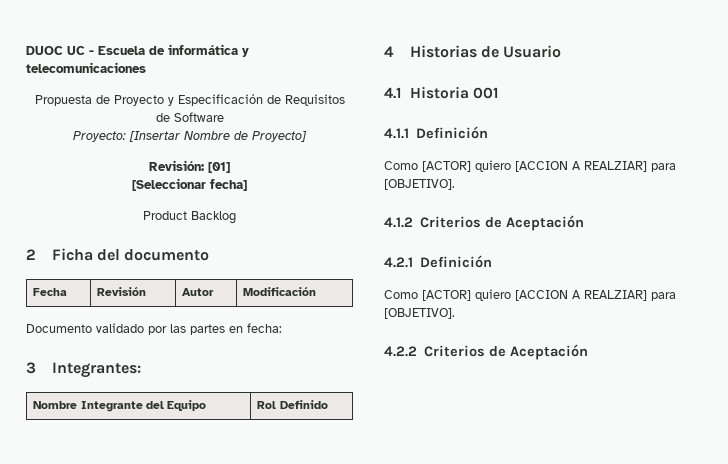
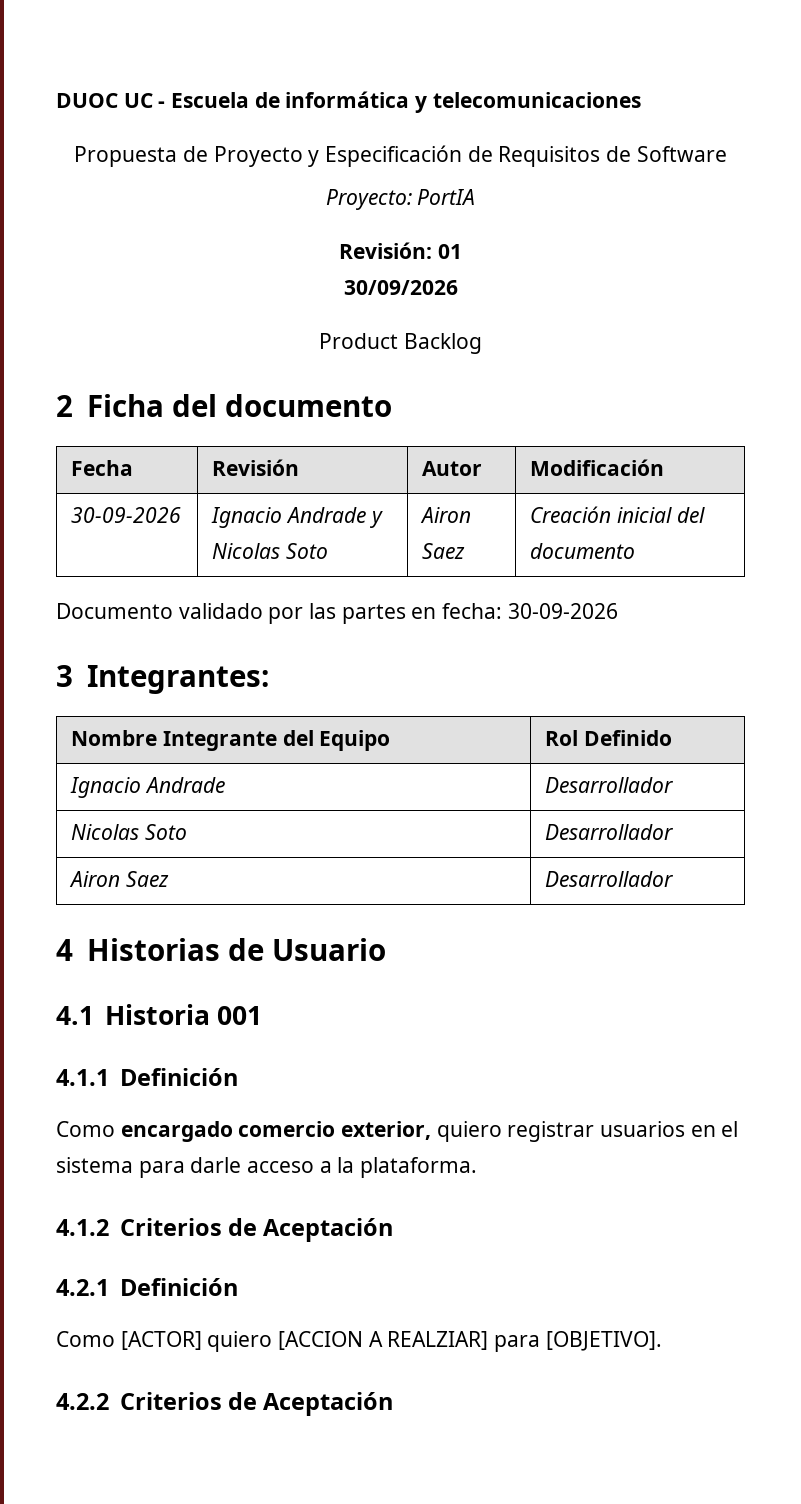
- Proyecto: [Insertar Nombre de Proyecto]
- Revisión: [01]
- [Seleccionar fecha]
+ Proyecto: PortIA
+ Revisión: 01
+ 30/09/2026
+ 30-09-2026 | Ignacio Andrade y Nicolas Soto | Airon Saez | Creación inicial del documento
- Documento validado por las partes en fecha:
+ Documento validado por las partes en fecha: 30-09-2026
+ Ignacio Andrade | Desarrollador
+ Nicolas Soto | Desarrollador
+ Airon Saez | Desarrollador
  4.1.1 Definición
- Como [ACTOR] quiero [ACCION A REALZIAR] para [OBJETIVO].
+ Como encargado comercio exterior, quiero registrar usuarios en el sistema para darle acceso a la plataforma.

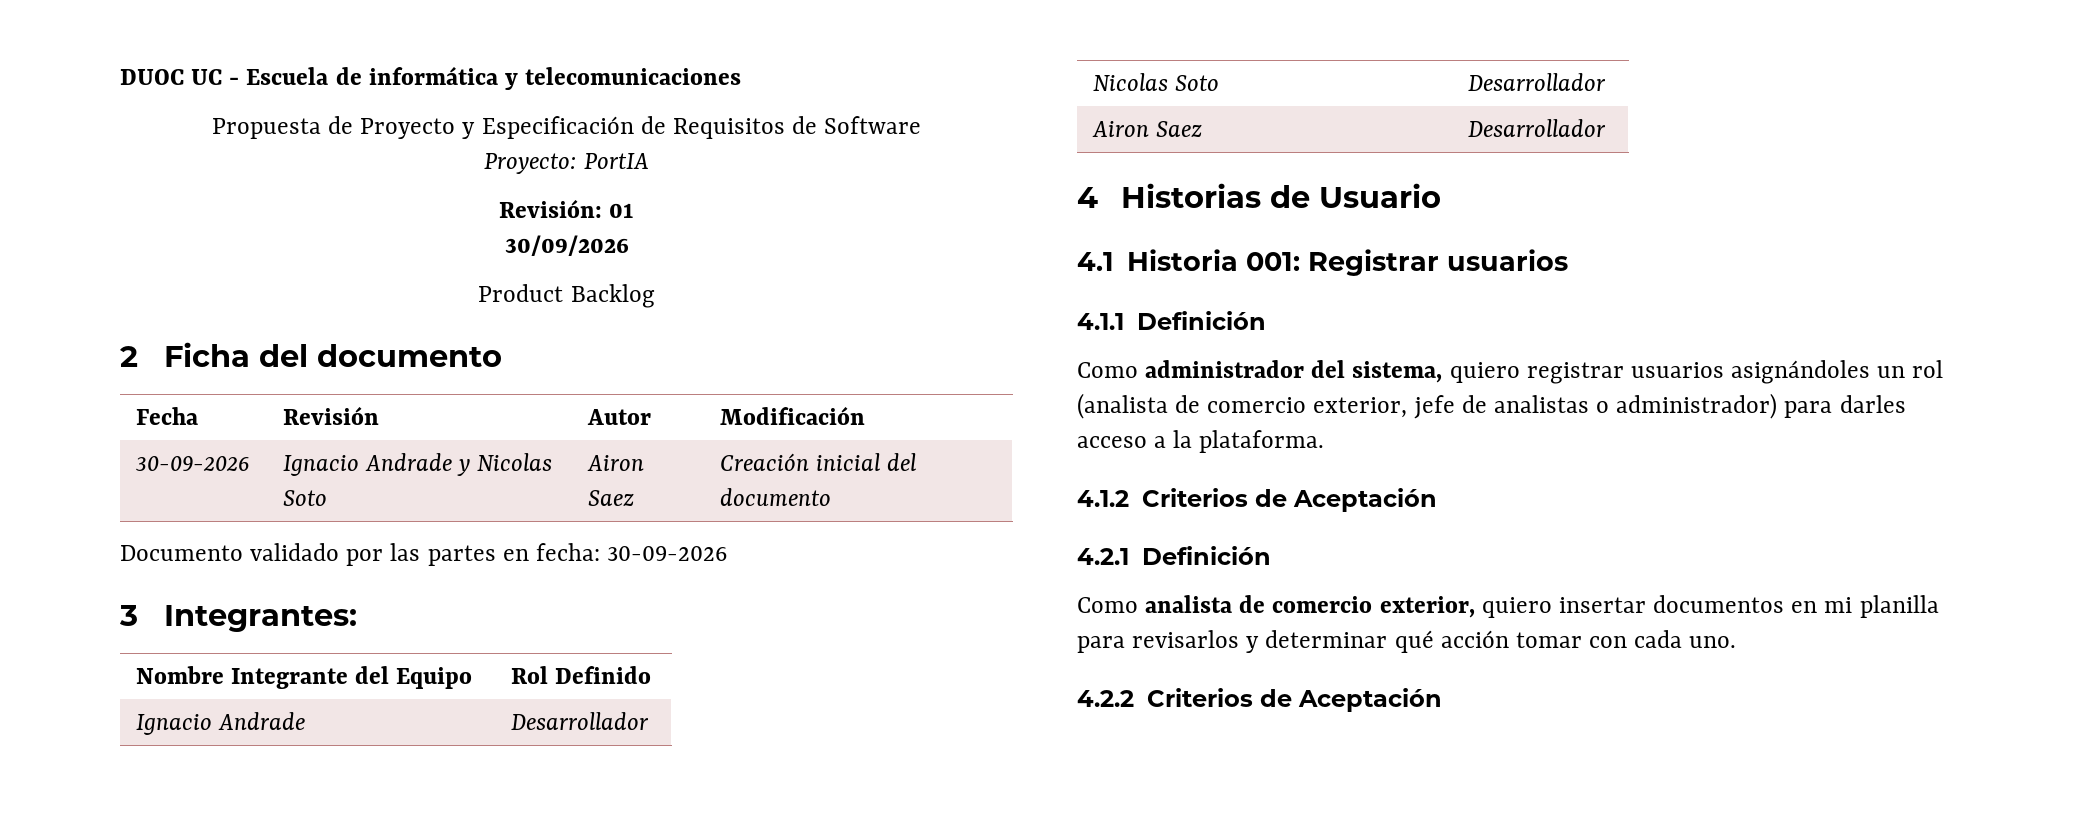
- 4.1 Historia 001
+ 4.1 Historia 001: Registrar usuarios
- Como encargado comercio exterior, quiero registrar usuarios en el sistema para darle acceso a la plataforma.
+ Como administrador del sistema, quiero registrar usuarios asignándoles un rol (analista de comercio exterior, jefe de analistas o administrador) para darles acceso a la plataforma.
- Como [ACTOR] quiero [ACCION A REALZIAR] para [OBJETIVO].
+ Como analista de comercio exterior, quiero insertar documentos en mi planilla para revisarlos y determinar qué acción tomar con cada uno.

